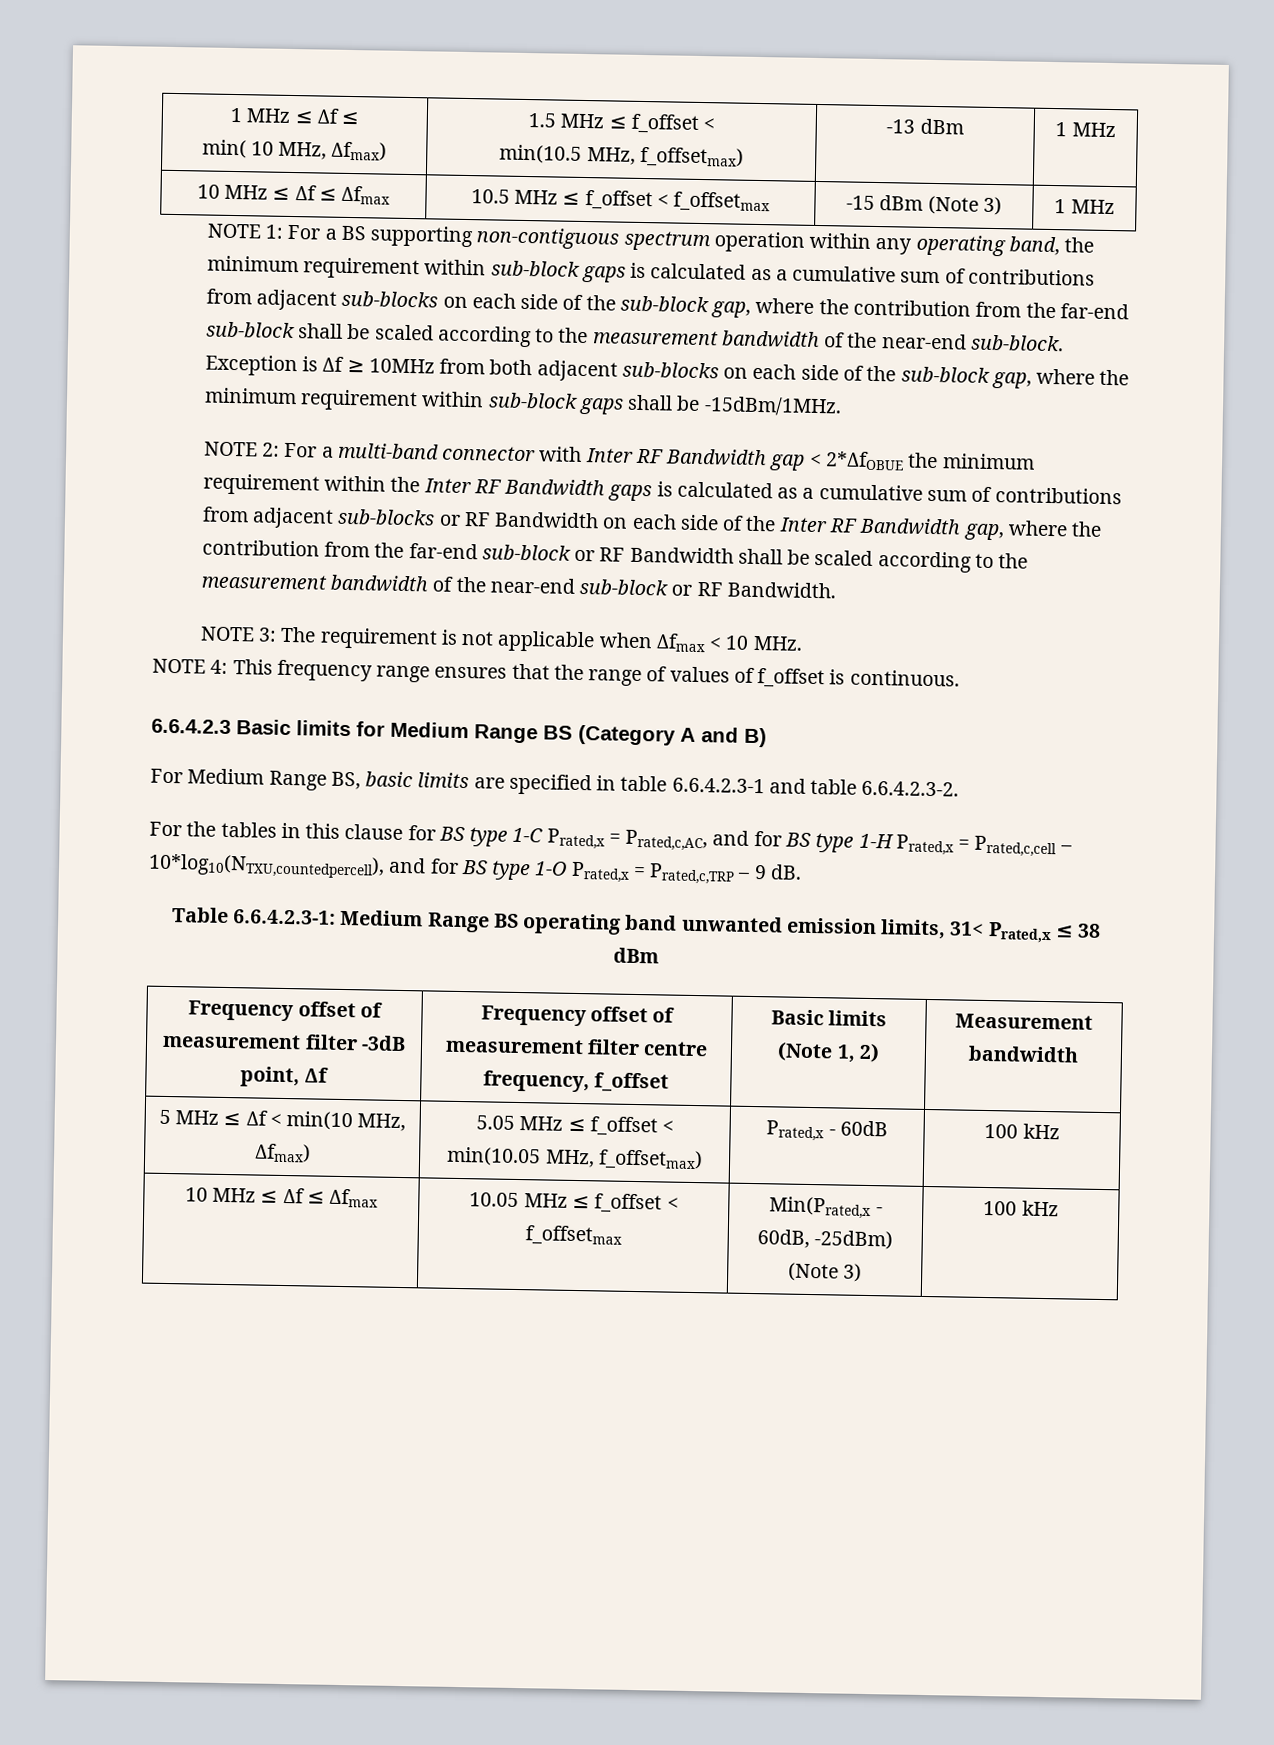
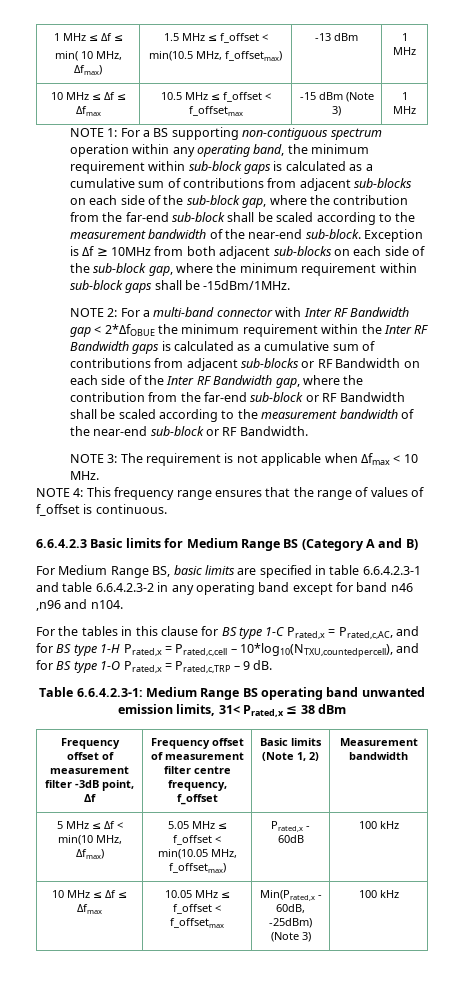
- For Medium Range BS, basic limits are specified in table 6.6.4.2.3-1 and table 6.6.4.2.3-2.
+ For Medium Range BS, basic limits are specified in table 6.6.4.2.3-1 and table 6.6.4.2.3-2 in any operating band except for band n46 ,n96 and n104.

